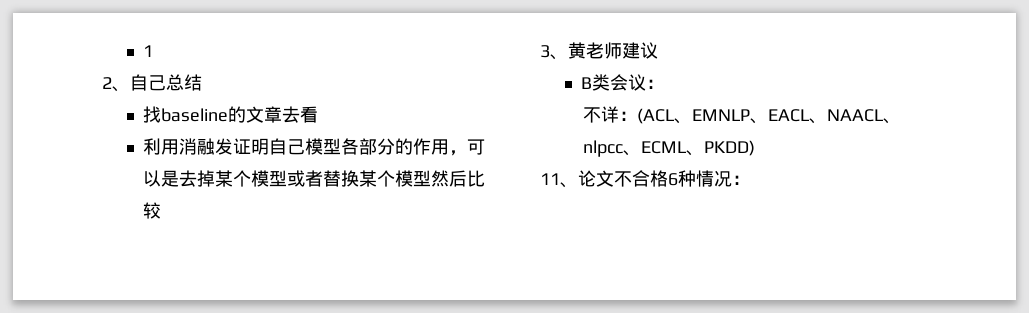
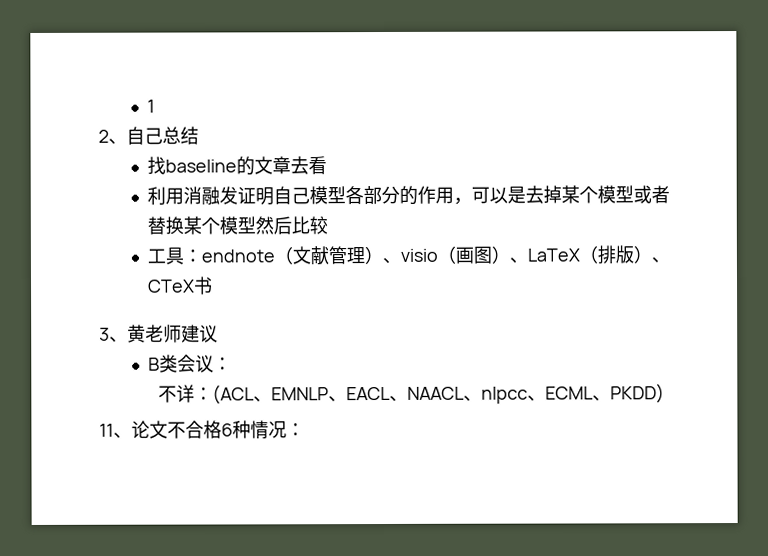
+ 工具：endnote（文献管理）、visio（画图）、LaTeX（排版）、CTeX书

